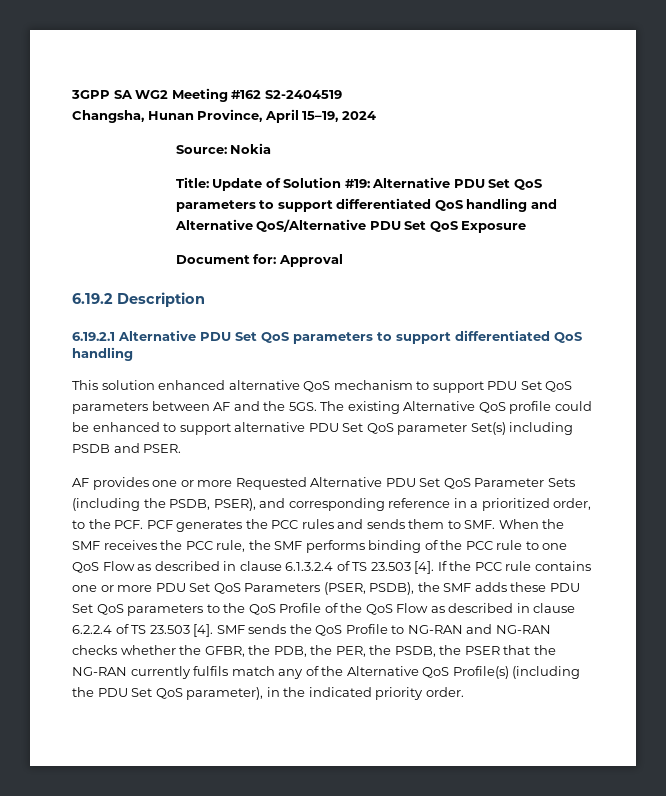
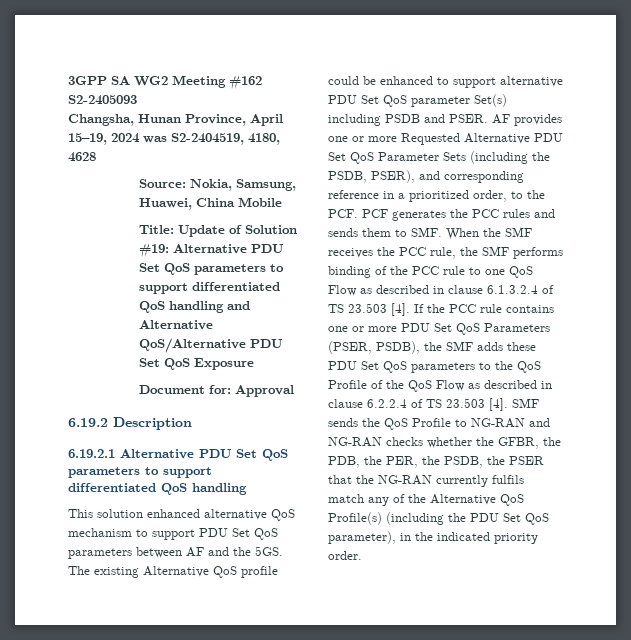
- 3GPP SA WG2 Meeting #162 S2-2404519
+ 3GPP SA WG2 Meeting #162 S2-2405093
- Changsha, Hunan Province, April 15–19, 2024
- Source: Nokia
+ Changsha, Hunan Province, April 15–19, 2024 was S2-2404519, 4180, 4628
+ Source: Nokia, Samsung, Huawei, China Mobile
- The existing Alternative QoS profile could be enhanced to support alternative PDU Set QoS parameter Set(s) including PSDB and PSER.
- AF provides one or more Requested Alternative PDU Set QoS Parameter Sets (including the PSDB, PSER), and corresponding reference in a prioritized order, to the PCF. PCF generates the PCC rules and sends them to SMF. When the SMF receives the PCC rule, the SMF performs binding of the PCC rule to one QoS Flow as described in clause 6.1.3.2.4 of TS 23.503 [4].
+ The existing Alternative QoS profile could be enhanced to support alternative PDU Set QoS parameter Set(s) including PSDB and PSER. AF provides one or more Requested Alternative PDU Set QoS Parameter Sets (including the PSDB, PSER), and corresponding reference in a prioritized order, to the PCF. PCF generates the PCC rules and sends them to SMF. When the SMF receives the PCC rule, the SMF performs binding of the PCC rule to one QoS Flow as described in clause 6.1.3.2.4 of TS 23.503 [4].

